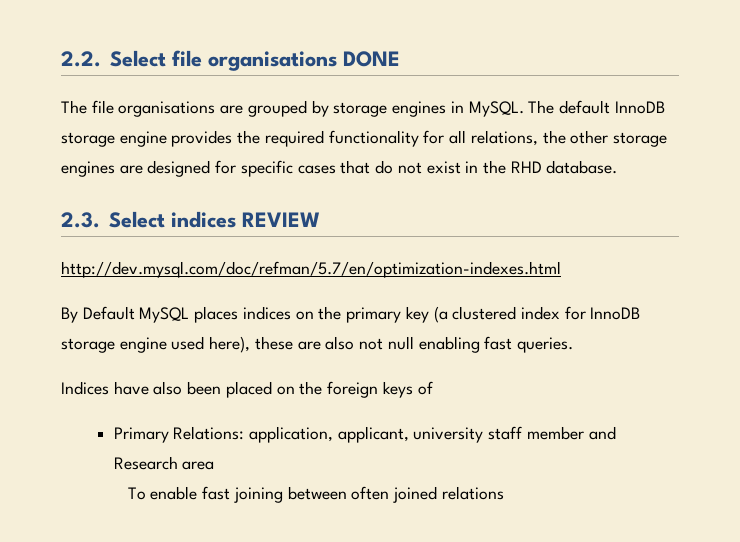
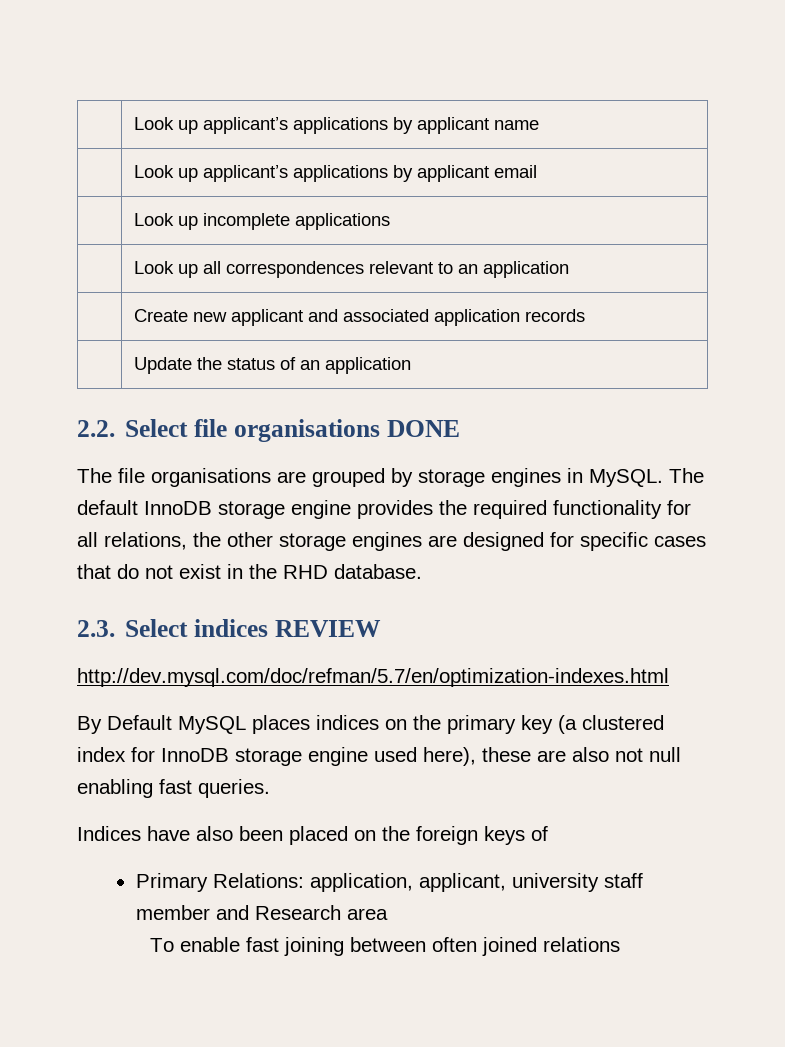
+ | Look up applicant’s applications by applicant name
+ | Look up applicant’s applications by applicant email
+ | Look up incomplete applications
+ | Look up all correspondences relevant to an application
+ | Create new applicant and associated application records
+ | Update the status of an application

